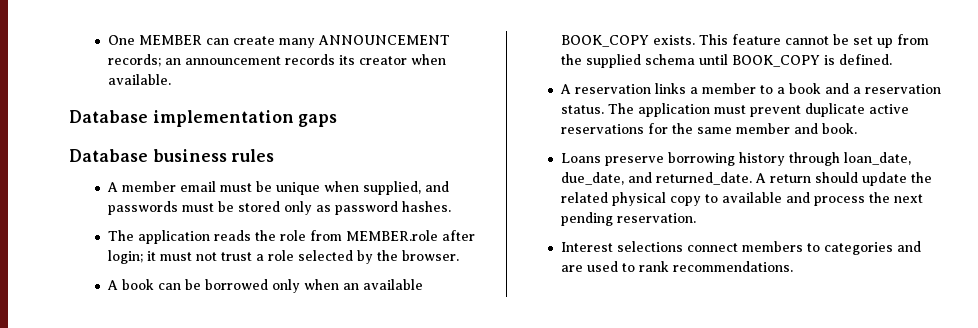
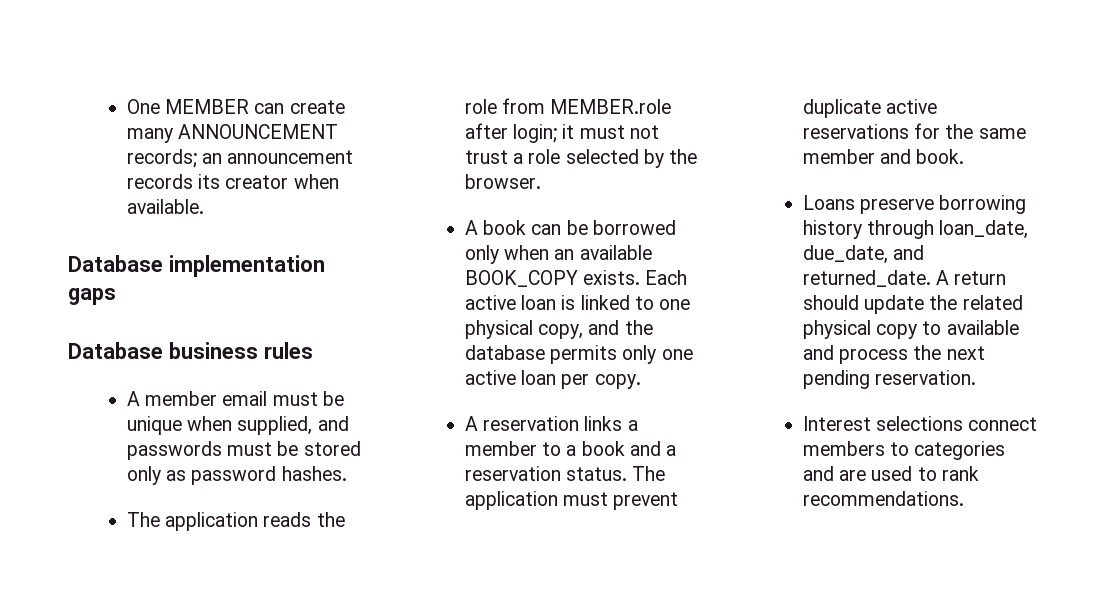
- This feature cannot be set up from the supplied schema until BOOK_COPY is defined.
+ Each active loan is linked to one physical copy, and the database permits only one active loan per copy.

